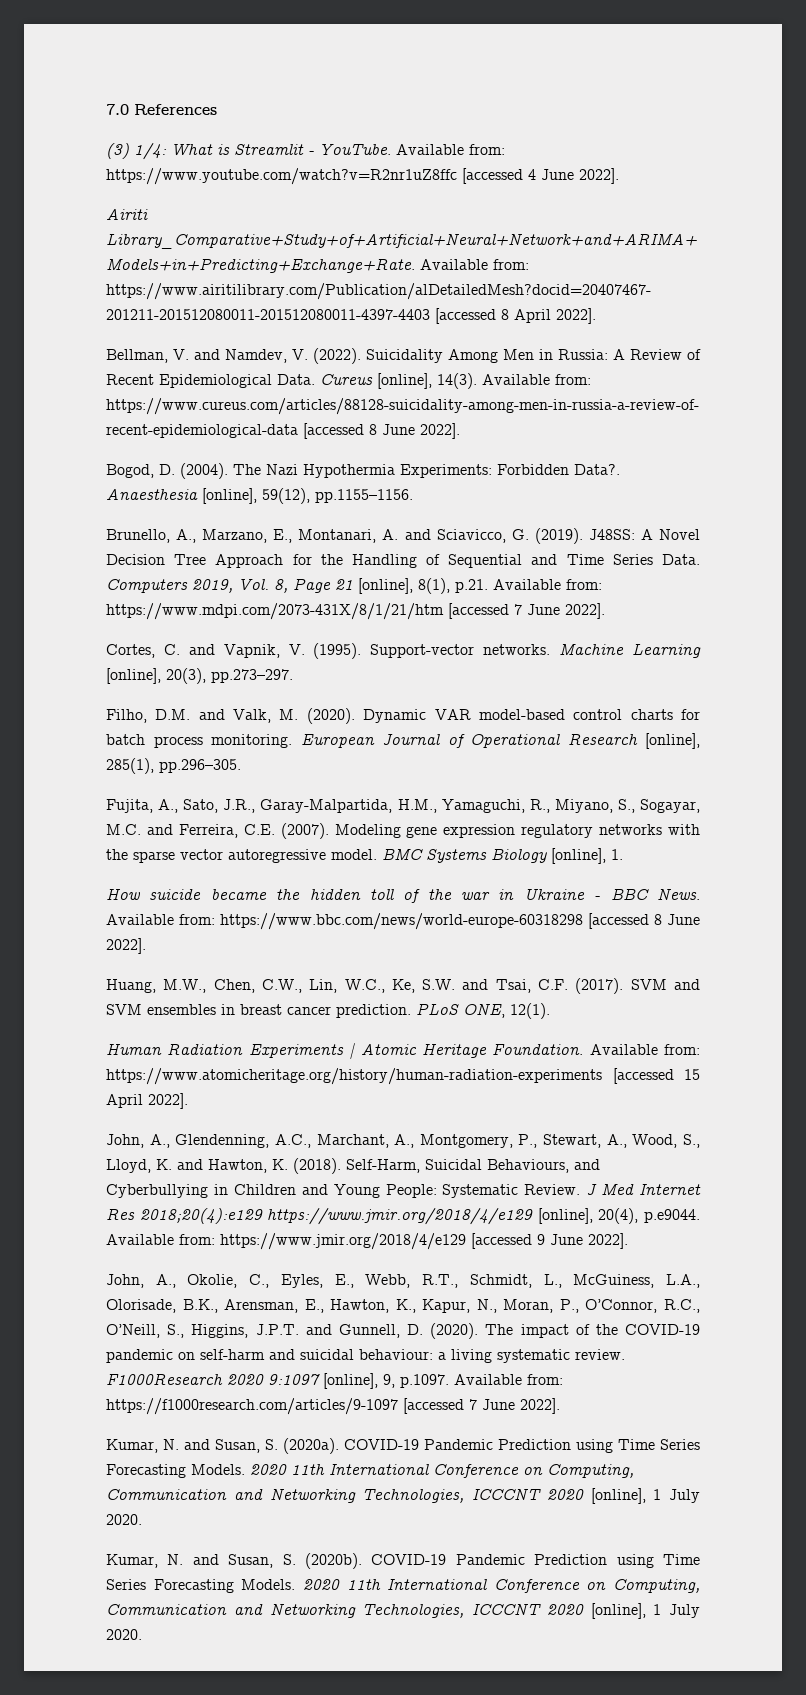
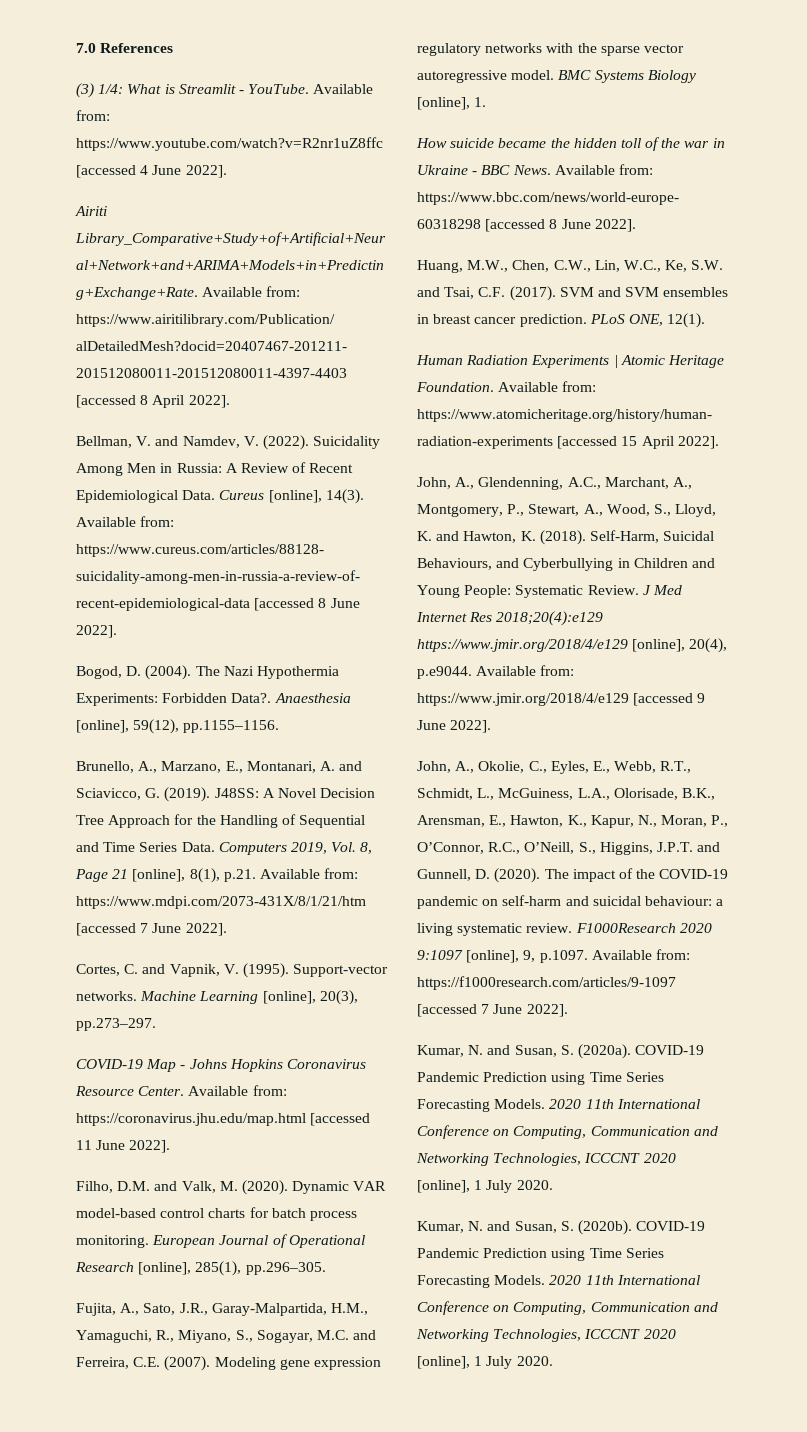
+ COVID-19 Map - Johns Hopkins Coronavirus Resource Center. Available from: https://coronavirus.jhu.edu/map.html [accessed 11 June 2022].

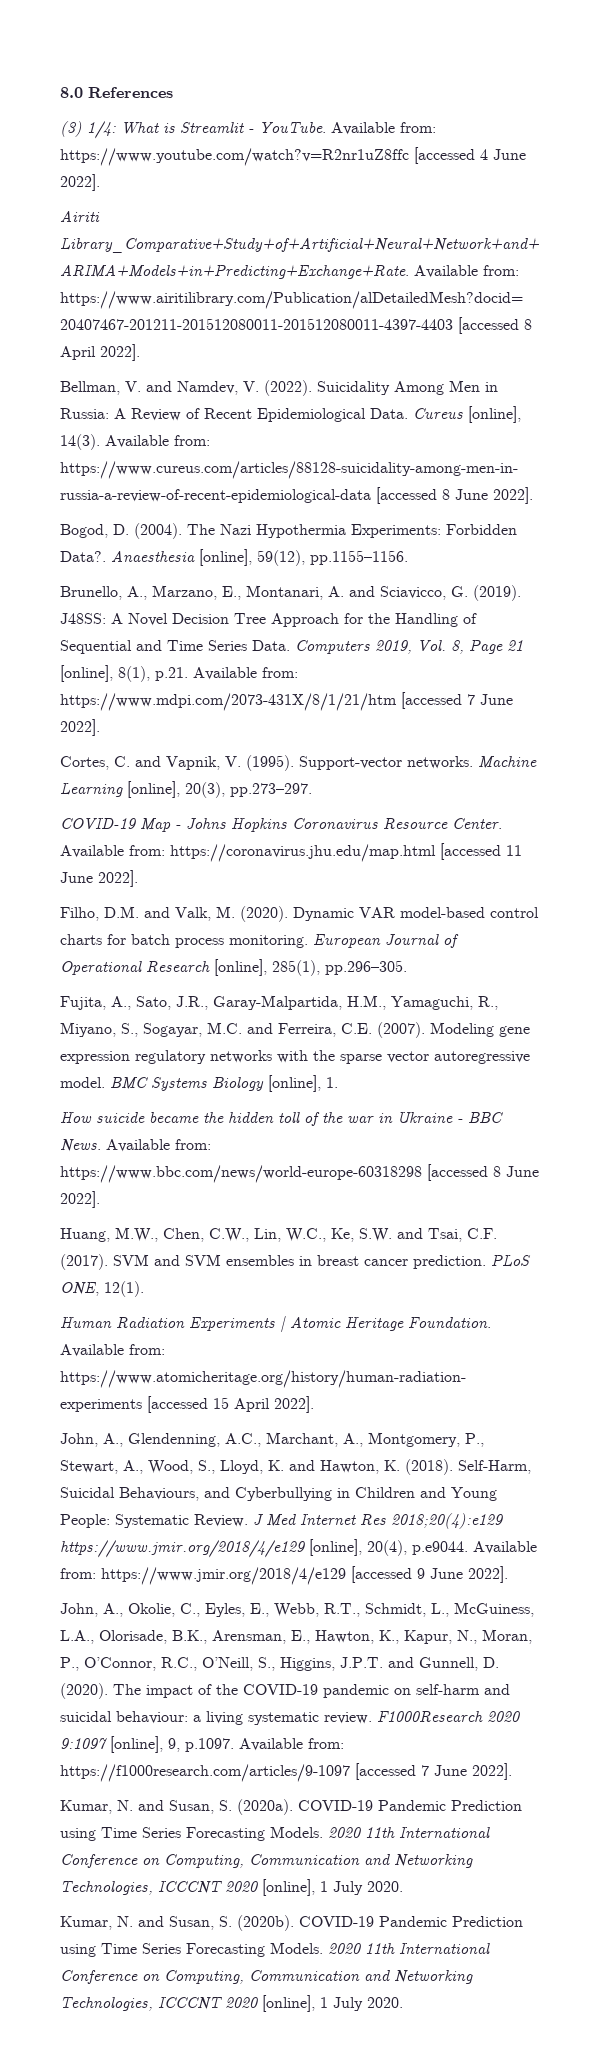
- 7.0 References
+ 8.0 References

